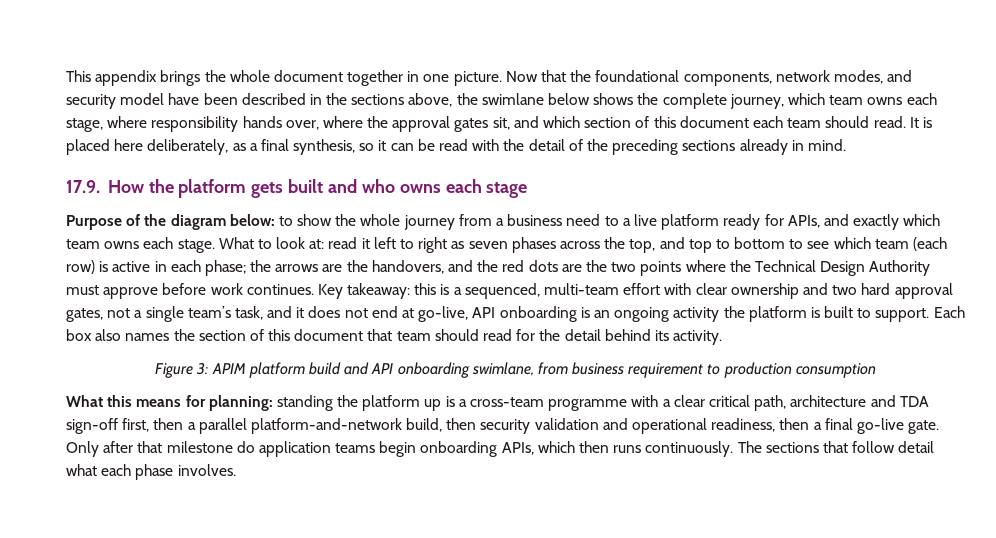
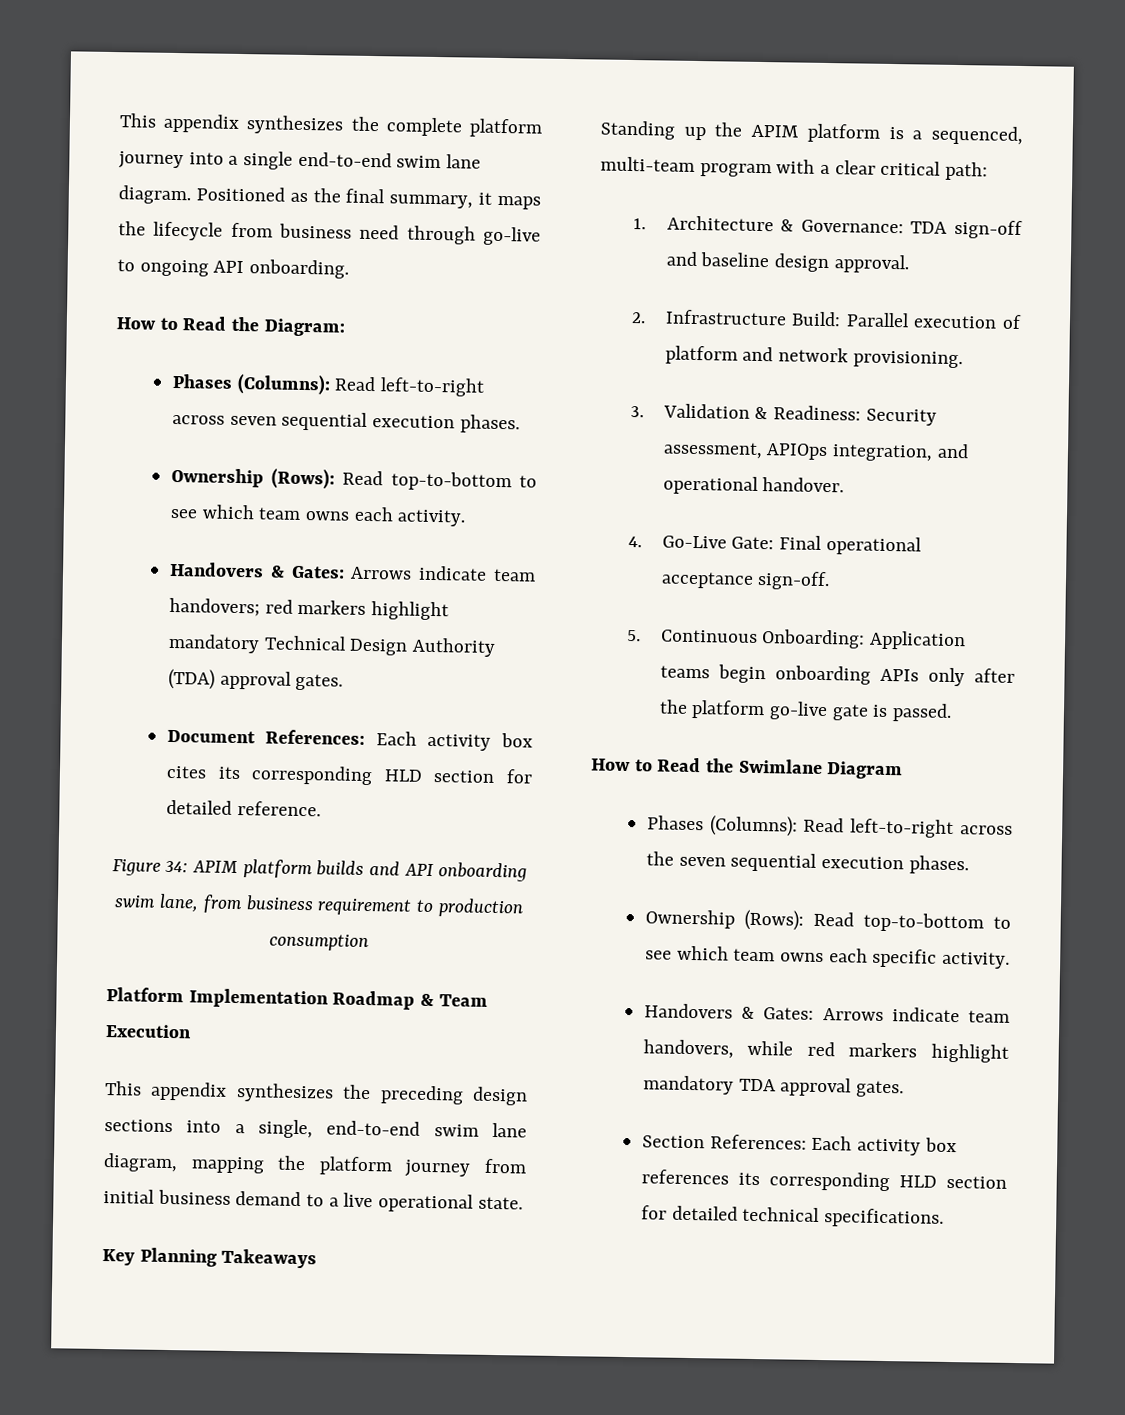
- This appendix brings the whole document together in one picture. Now that the foundational components, network modes, and security model have been described in the sections above, the swimlane below shows the complete journey, which team owns each stage, where responsibility hands over, where the approval gates sit, and which section of this document each team should read. It is placed here deliberately, as a final synthesis, so it can be read with the detail of the preceding sections already in mind.
- 17.9. How the platform gets built and who owns each stage
- Purpose of the diagram below: to show the whole journey from a business need to a live platform ready for APIs, and exactly which team owns each stage. What to look at: read it left to right as seven phases across the top, and top to bottom to see which team (each row) is active in each phase; the arrows are the handovers, and the red dots are the two points where the Technical Design Authority must approve before work continues. Key takeaway: this is a sequenced, multi-team effort with clear ownership and two hard approval gates, not a single team’s task, and it does not end at go-live, API onboarding is an ongoing activity the platform is built to support. Each box also names the section of this document that team should read for the detail behind its activity.
+ This appendix synthesizes the complete platform journey into a single end-to-end swim lane diagram. Positioned as the final summary, it maps the lifecycle from business need through go-live to ongoing API onboarding.
+ How to Read the Diagram:
+ Phases (Columns): Read left-to-right across seven sequential execution phases.
+ Ownership (Rows): Read top-to-bottom to see which team owns each activity.
+ Handovers & Gates: Arrows indicate team handovers; red markers highlight mandatory Technical Design Authority (TDA) approval gates.
+ Document References: Each activity box cites its corresponding HLD section for detailed reference.
- Figure 3: APIM platform build and API onboarding swimlane, from business requirement to production consumption
+ Figure 34: APIM platform builds and API onboarding swim lane, from business requirement to production consumption
- What this means for planning: standing the platform up is a cross-team programme with a clear critical path, architecture and TDA sign-off first, then a parallel platform-and-network build, then security validation and operational readiness, then a final go-live gate. Only after that milestone do application teams begin onboarding APIs, which then runs continuously. The sections that follow detail what each phase involves.
+ Platform Implementation Roadmap & Team Execution
+ This appendix synthesizes the preceding design sections into a single, end-to-end swim lane diagram, mapping the platform journey from initial business demand to a live operational state.
+ Key Planning Takeaways
+ Standing up the APIM platform is a sequenced, multi-team program with a clear critical path:
+ 1. Architecture & Governance: TDA sign-off and baseline design approval.
+ 2. Infrastructure Build: Parallel execution of platform and network provisioning.
+ 3. Validation & Readiness: Security assessment, APIOps integration, and operational handover.
+ 4. Go-Live Gate: Final operational acceptance sign-off.
+ 5. Continuous Onboarding: Application teams begin onboarding APIs only after the platform go-live gate is passed.
+ How to Read the Swimlane Diagram
+ Phases (Columns): Read left-to-right across the seven sequential execution phases.
+ Ownership (Rows): Read top-to-bottom to see which team owns each specific activity.
+ Handovers & Gates: Arrows indicate team handovers, while red markers highlight mandatory TDA approval gates.
+ Section References: Each activity box references its corresponding HLD section for detailed technical specifications.

